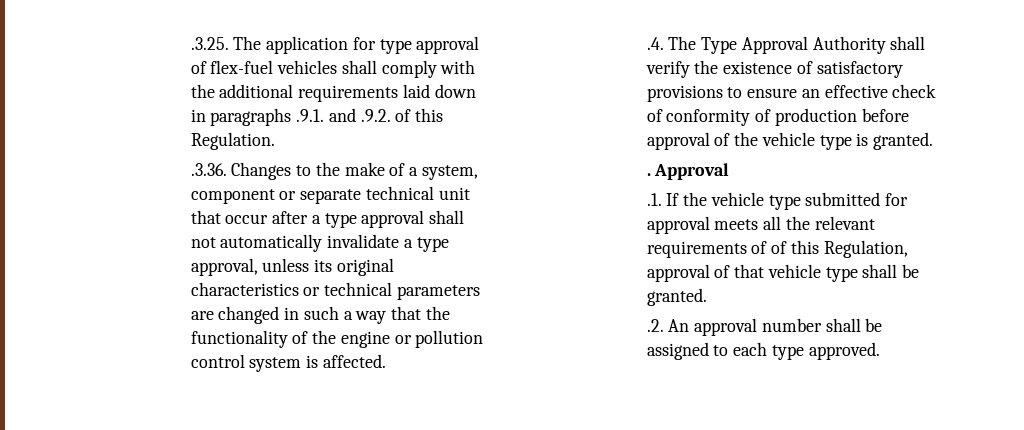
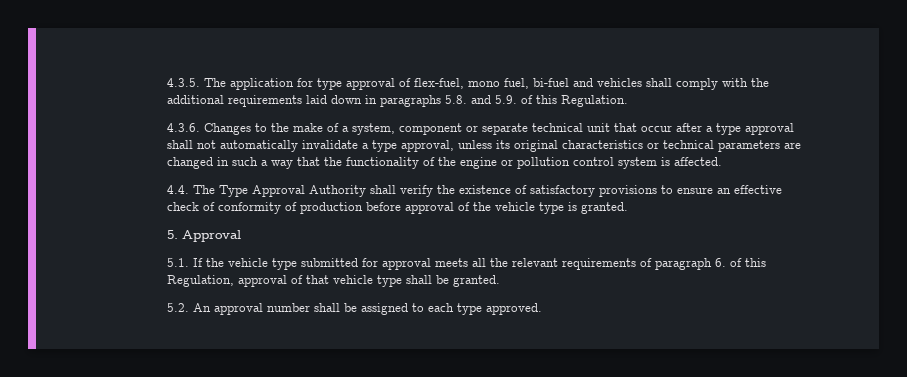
- .3.25. The application for type approval of flex-fuel vehicles shall comply with the additional requirements laid down in paragraphs .9.1. and .9.2. of this Regulation.
+ 4.3.5. The application for type approval of flex-fuel, mono fuel, bi-fuel and vehicles shall comply with the additional requirements laid down in paragraphs 5.8. and 5.9. of this Regulation.
- .3.36. Changes to the make of a system, component or separate technical unit that occur after a type approval shall not automatically invalidate a type approval, unless its original characteristics or technical parameters are changed in such a way that the functionality of the engine or pollution control system is affected.
+ 4.3.6. Changes to the make of a system, component or separate technical unit that occur after a type approval shall not automatically invalidate a type approval, unless its original characteristics or technical parameters are changed in such a way that the functionality of the engine or pollution control system is affected.
- .4. The Type Approval Authority shall verify the existence of satisfactory provisions to ensure an effective check of conformity of production before approval of the vehicle type is granted.
+ 4.4. The Type Approval Authority shall verify the existence of satisfactory provisions to ensure an effective check of conformity of production before approval of the vehicle type is granted.
- . Approval
+ 5. Approval
- .1. If the vehicle type submitted for approval meets all the relevant requirements of of this Regulation, approval of that vehicle type shall be granted.
+ 5.1. If the vehicle type submitted for approval meets all the relevant requirements of paragraph 6. of this Regulation, approval of that vehicle type shall be granted.
- .2. An approval number shall be assigned to each type approved.
+ 5.2. An approval number shall be assigned to each type approved.

